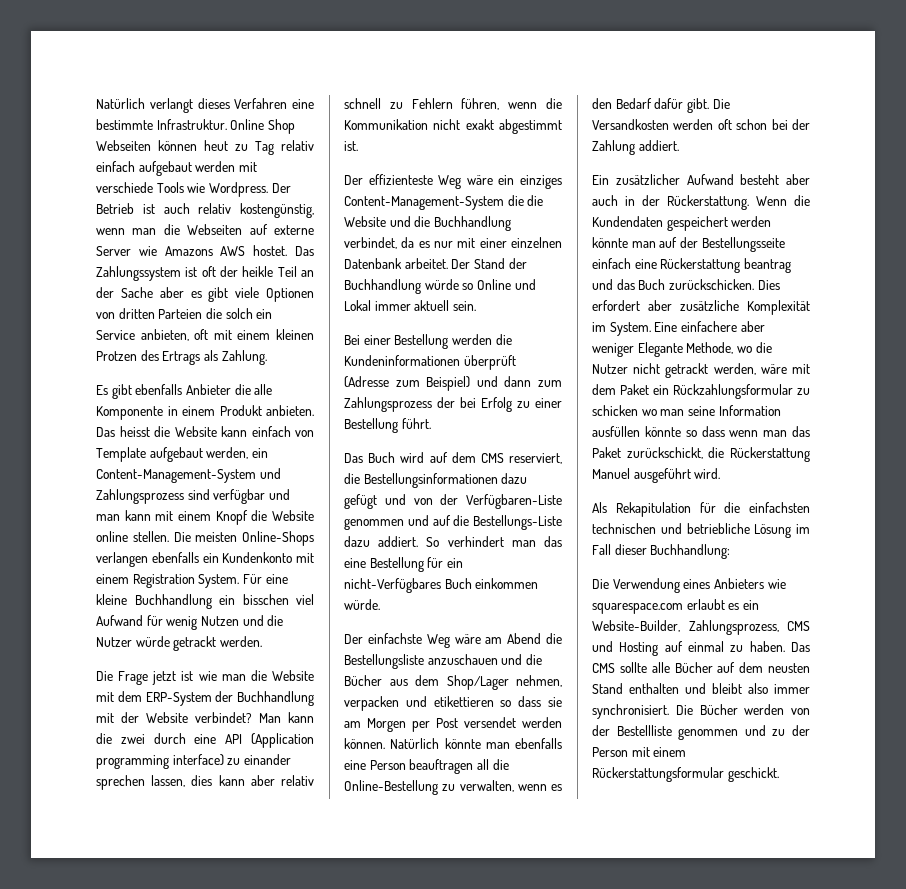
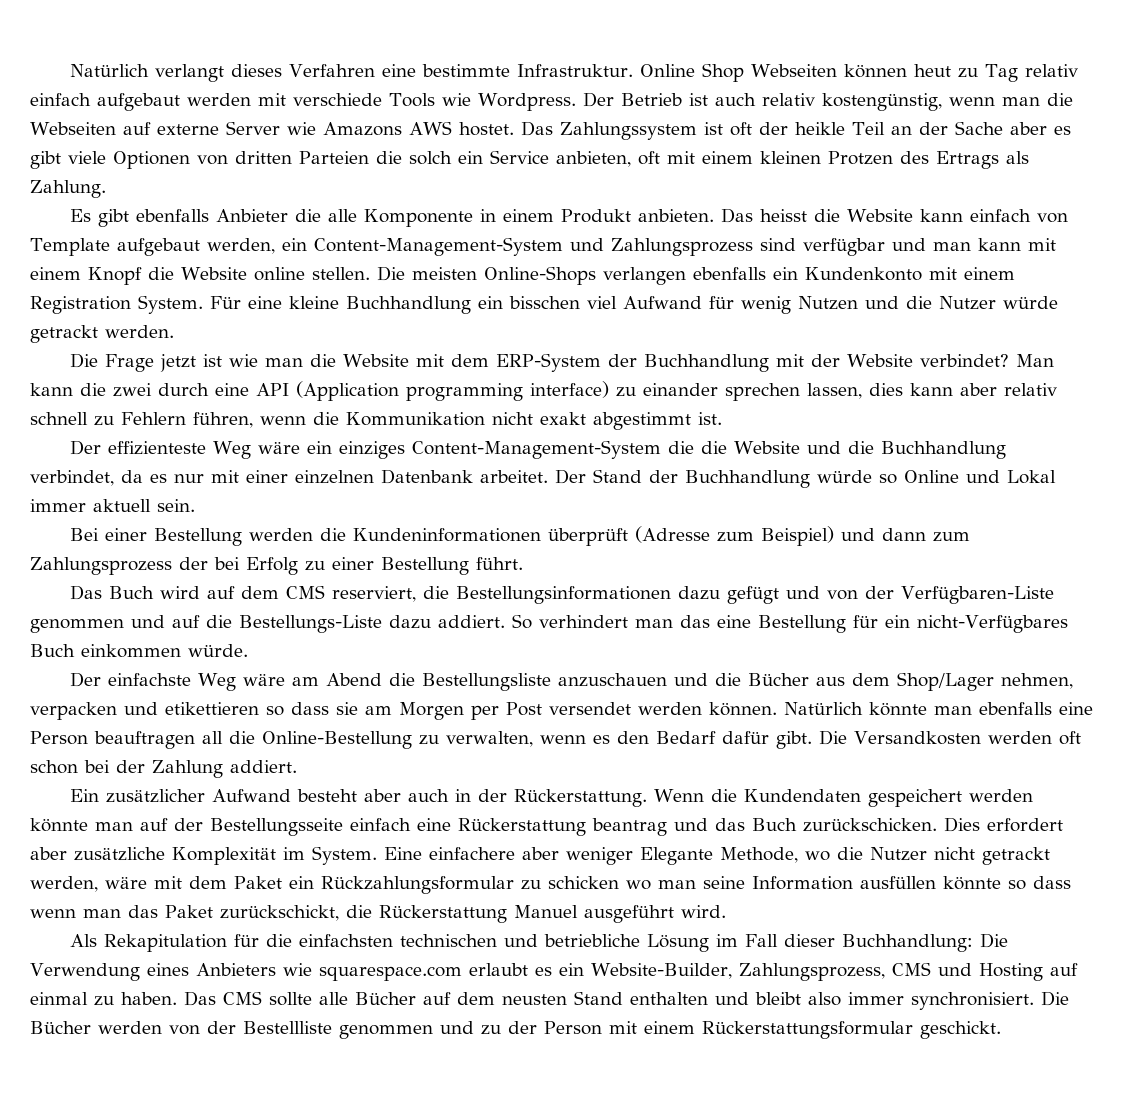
- Als Rekapitulation für die einfachsten technischen und betriebliche Lösung im Fall dieser Buchhandlung:
- Die Verwendung eines Anbieters wie squarespace.com erlaubt es ein Website-Builder, Zahlungsprozess, CMS und Hosting auf einmal zu haben.
+ Als Rekapitulation für die einfachsten technischen und betriebliche Lösung im Fall dieser Buchhandlung: Die Verwendung eines Anbieters wie squarespace.com erlaubt es ein Website-Builder, Zahlungsprozess, CMS und Hosting auf einmal zu haben.

